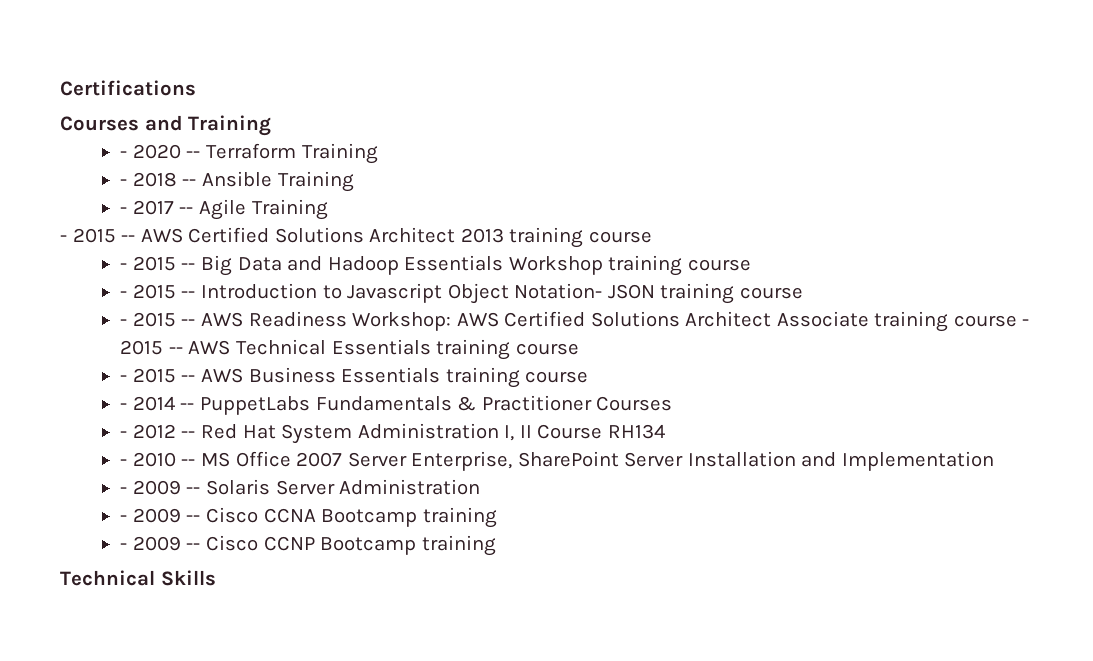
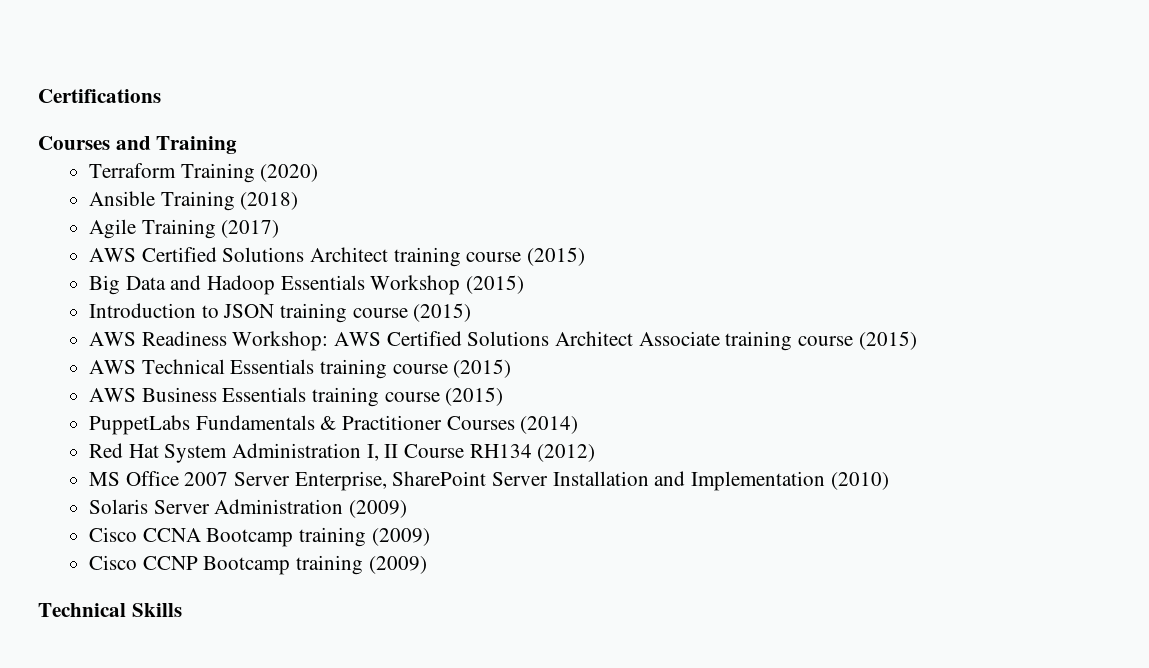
- - 2020 -- Terraform Training
- - 2018 -- Ansible Training
- - 2017 -- Agile Training
- - 2015 -- AWS Certified Solutions Architect 2013 training course
- - 2015 -- Big Data and Hadoop Essentials Workshop training course
- - 2015 -- Introduction to Javascript Object Notation- JSON training course
- - 2015 -- AWS Readiness Workshop:
+ Terraform Training (2020)
+ Ansible Training (2018)
+ Agile Training (2017)
+ AWS Certified Solutions Architect training course (2015)
+ Big Data and Hadoop Essentials Workshop (2015)
+ Introduction to JSON training course (2015)
+ AWS Readiness Workshop:
- AWS Certified Solutions Architect Associate training course - 2015 -- AWS Technical Essentials training course
- - 2015 -- AWS Business Essentials training course
- - 2014 -- PuppetLabs Fundamentals & Practitioner Courses
- - 2012 -- Red Hat System Administration I, II Course RH134
- - 2010 -- MS Office 2007 Server Enterprise, SharePoint Server Installation and Implementation
- - 2009 -- Solaris Server Administration
- - 2009 -- Cisco CCNA Bootcamp training
- - 2009 -- Cisco CCNP Bootcamp training
+ AWS Certified Solutions Architect Associate training course (2015)
+ AWS Technical Essentials training course (2015)
+ AWS Business Essentials training course (2015)
+ PuppetLabs Fundamentals & Practitioner Courses (2014)
+ Red Hat System Administration I, II Course RH134 (2012)
+ MS Office 2007 Server Enterprise, SharePoint Server Installation and Implementation (2010)
+ Solaris Server Administration (2009)
+ Cisco CCNA Bootcamp training (2009)
+ Cisco CCNP Bootcamp training (2009)

